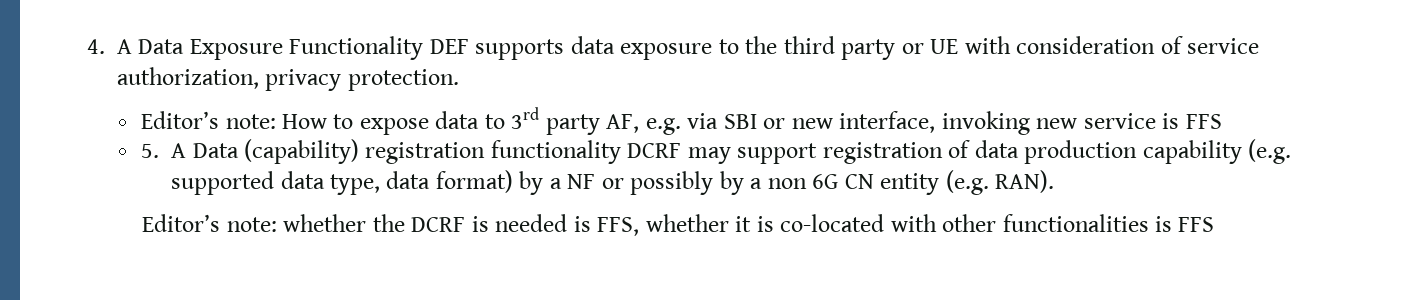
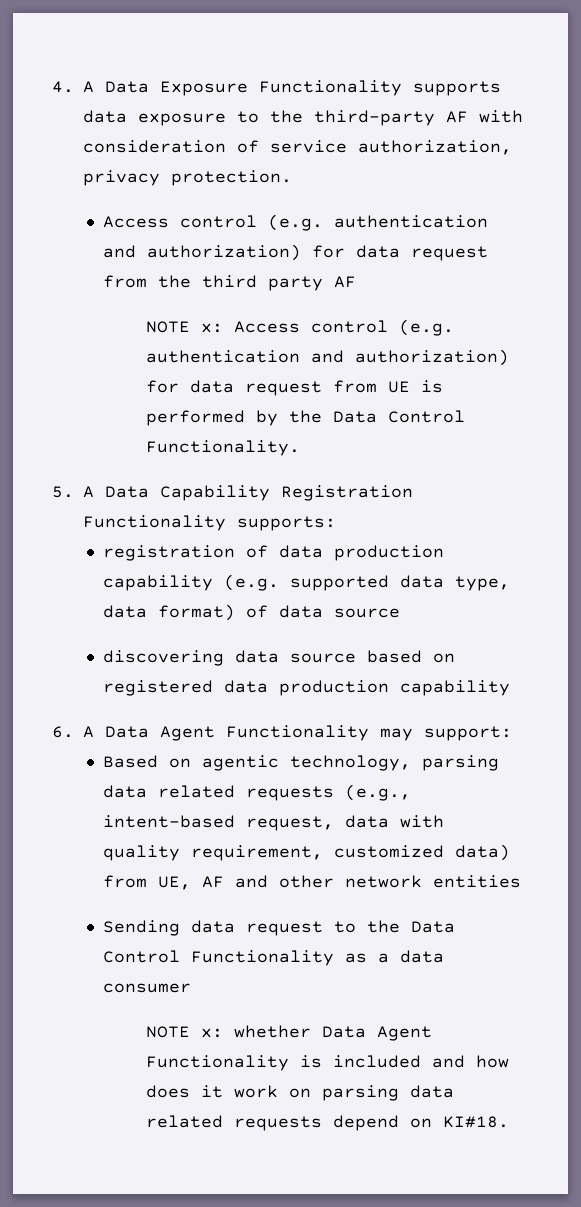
- 4. A Data Exposure Functionality DEF supports data exposure to the third party or UE with consideration of service authorization, privacy protection.
+ 4. A Data Exposure Functionality supports data exposure to the third-party AF with consideration of service authorization, privacy protection.
- Editor’s note: How to expose data to 3rd party AF, e.g. via SBI or new interface, invoking new service is FFS
- 5. A Data (capability) registration functionality DCRF may support registration of data production capability (e.g. supported data type, data format) by a NF or possibly by a non 6G CN entity (e.g. RAN).
- Editor’s note: whether the DCRF is needed is FFS, whether it is co-located with other functionalities is FFS
+ Access control (e.g. authentication and authorization) for data request from the third party AF
+ NOTE x: Access control (e.g. authentication and authorization) for data request from UE is performed by the Data Control Functionality.
+ 5. A Data Capability Registration Functionality supports:
+ registration of data production capability (e.g. supported data type, data format) of data source
+ discovering data source based on registered data production capability
+ 6. A Data Agent Functionality may support:
+ Based on agentic technology, parsing data related requests (e.g., intent-based request, data with quality requirement, customized data) from UE, AF and other network entities
+ Sending data request to the Data Control Functionality as a data consumer
+ NOTE x: whether Data Agent Functionality is included and how does it work on parsing data related requests depend on KI#18.

